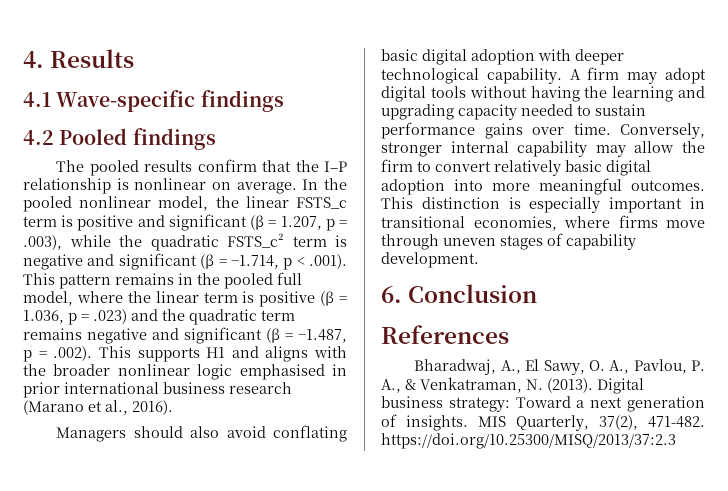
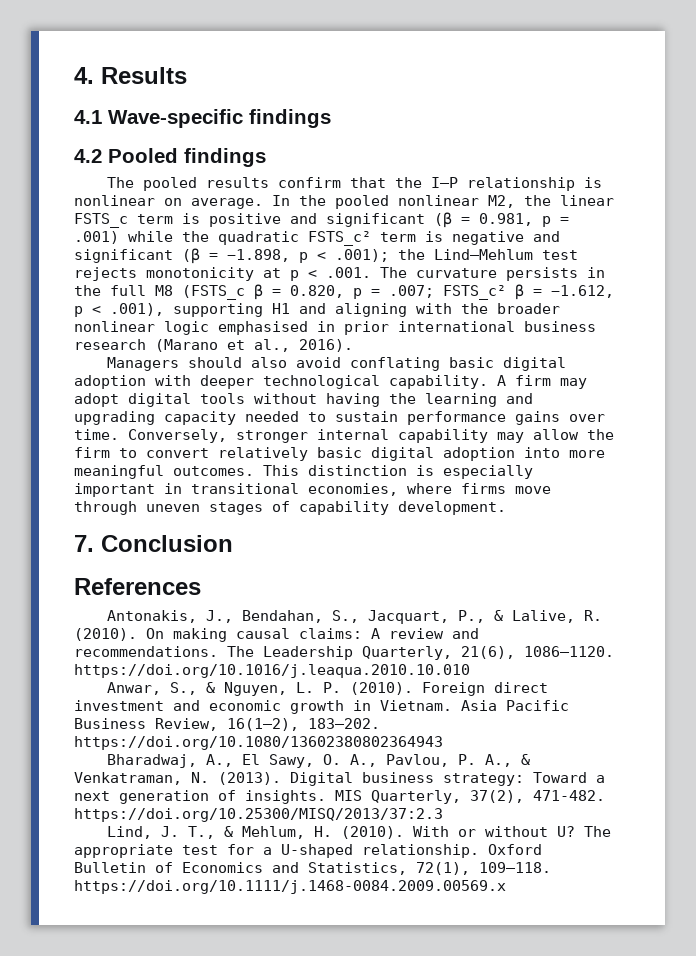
- In the pooled nonlinear model, the linear FSTS_c term is positive and significant (β = 1.207, p = .003), while the quadratic FSTS_c² term is negative and significant (β = −1.714, p < .001). This pattern remains in the pooled full model, where the linear term is positive (β = 1.036, p = .023) and the quadratic term remains negative and significant (β = −1.487, p = .002). This supports H1 and aligns with the broader nonlinear logic emphasised in prior international business research (Marano et al., 2016).
+ In the pooled nonlinear M2, the linear FSTS_c term is positive and significant (β = 0.981, p = .001) while the quadratic FSTS_c² term is negative and significant (β = −1.898, p < .001); the Lind–Mehlum test rejects monotonicity at p < .001. The curvature persists in the full M8 (FSTS_c β = 0.820, p = .007; FSTS_c² β = −1.612, p < .001), supporting H1 and aligning with the broader nonlinear logic emphasised in prior international business research (Marano et al., 2016).
- 6. Conclusion
+ 7. Conclusion
+ Antonakis, J., Bendahan, S., Jacquart, P., & Lalive, R. (2010). On making causal claims: A review and recommendations. The Leadership Quarterly, 21(6), 1086–1120. https://doi.org/10.1016/j.leaqua.2010.10.010
+ Anwar, S., & Nguyen, L. P. (2010). Foreign direct investment and economic growth in Vietnam. Asia Pacific Business Review, 16(1–2), 183–202. https://doi.org/10.1080/13602380802364943
+ Lind, J. T., & Mehlum, H. (2010). With or without U? The appropriate test for a U-shaped relationship. Oxford Bulletin of Economics and Statistics, 72(1), 109–118. https://doi.org/10.1111/j.1468-0084.2009.00569.x

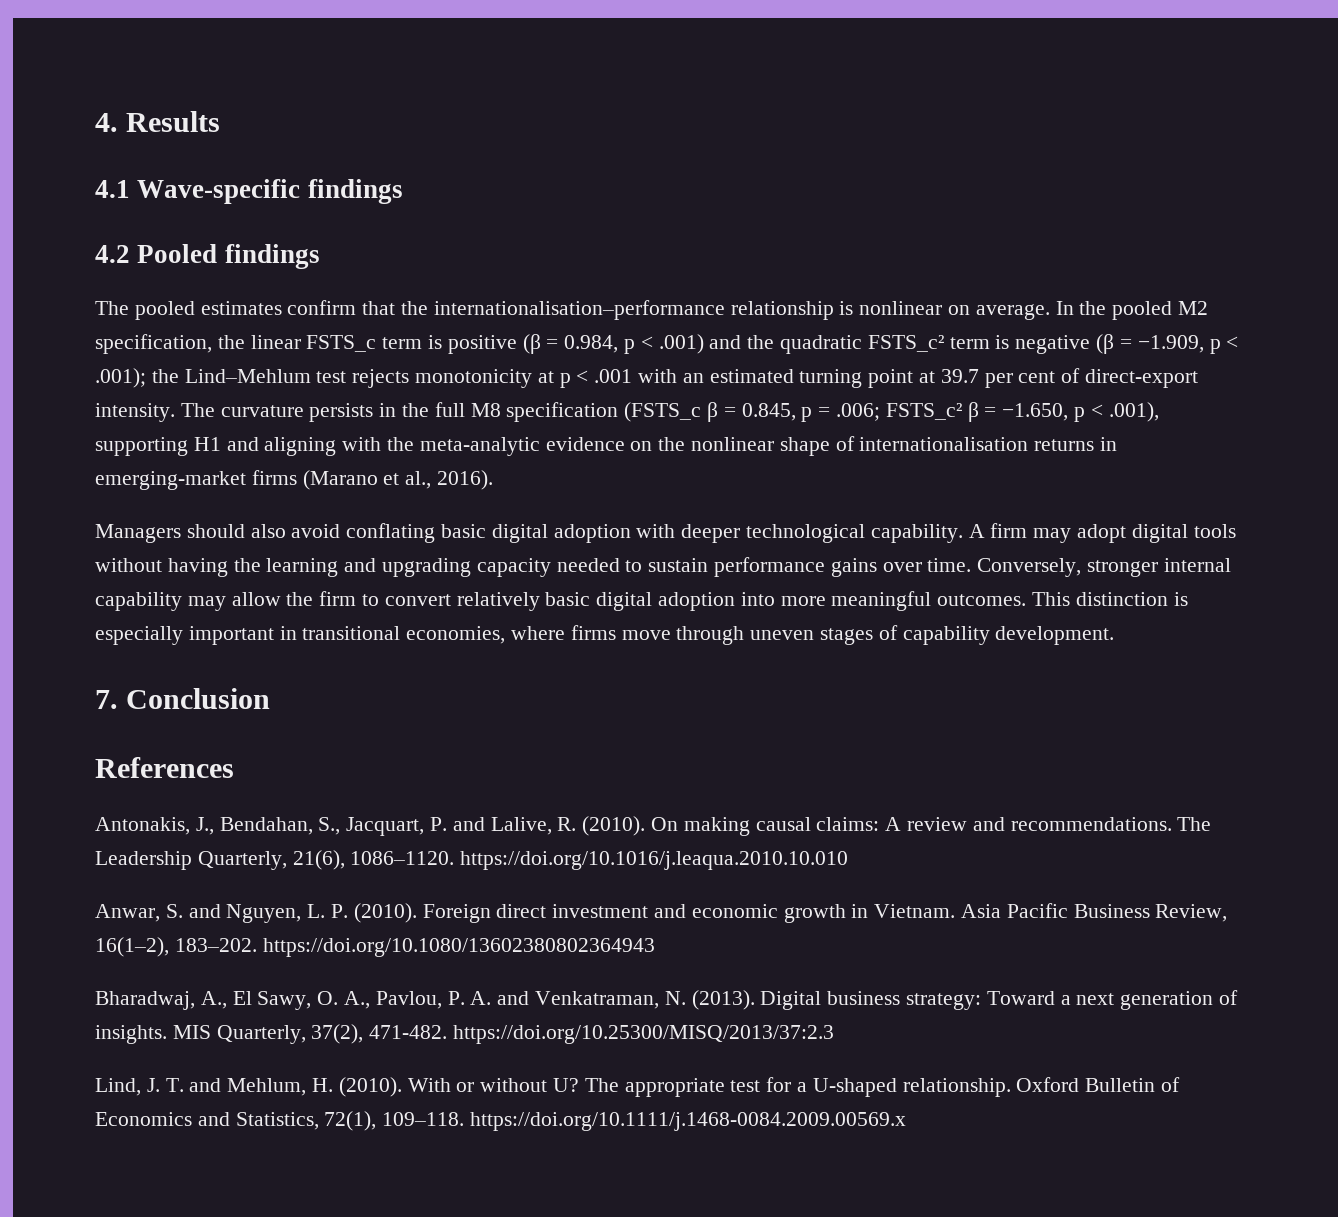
- The pooled results confirm that the I–P relationship is nonlinear on average.
+ The pooled estimates confirm that the internationalisation–performance relationship is nonlinear on average.
- In the pooled nonlinear M2, the linear FSTS_c term is positive and significant (β = 0.981, p = .001) while the quadratic FSTS_c² term is negative and significant (β = −1.898, p < .001); the Lind–Mehlum test rejects monotonicity at p < .001. The curvature persists in the full M8 (FSTS_c β = 0.820, p = .007; FSTS_c² β = −1.612, p < .001), supporting H1 and aligning with the broader nonlinear logic emphasised in prior international business research (Marano et al., 2016).
+ In the pooled M2 specification, the linear FSTS_c term is positive (β = 0.984, p < .001) and the quadratic FSTS_c² term is negative (β = −1.909, p < .001); the Lind–Mehlum test rejects monotonicity at p < .001 with an estimated turning point at 39.7 per cent of direct-export intensity. The curvature persists in the full M8 specification (FSTS_c β = 0.845, p = .006; FSTS_c² β = −1.650, p < .001), supporting H1 and aligning with the meta-analytic evidence on the nonlinear shape of internationalisation returns in emerging-market firms (Marano et al., 2016).
- Antonakis, J., Bendahan, S., Jacquart, P., & Lalive, R. (2010).
+ Antonakis, J., Bendahan, S., Jacquart, P. and Lalive, R. (2010).
- Anwar, S., & Nguyen, L. P. (2010).
+ Anwar, S. and Nguyen, L. P. (2010).
- Bharadwaj, A., El Sawy, O. A., Pavlou, P. A., & Venkatraman, N. (2013).
+ Bharadwaj, A., El Sawy, O. A., Pavlou, P. A. and Venkatraman, N. (2013).
- Lind, J. T., & Mehlum, H. (2010).
+ Lind, J. T. and Mehlum, H. (2010).

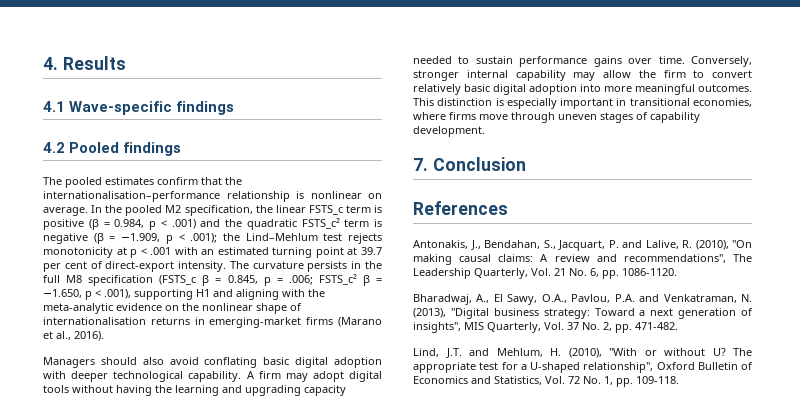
- Antonakis, J., Bendahan, S., Jacquart, P. and Lalive, R. (2010). On making causal claims: A review and recommendations. The Leadership Quarterly, 21(6), 1086–1120. https://doi.org/10.1016/j.leaqua.2010.10.010
- Anwar, S. and Nguyen, L. P. (2010). Foreign direct investment and economic growth in Vietnam. Asia Pacific Business Review, 16(1–2), 183–202. https://doi.org/10.1080/13602380802364943
+ Antonakis, J., Bendahan, S., Jacquart, P. and Lalive, R. (2010), "On making causal claims: A review and recommendations", The Leadership Quarterly, Vol. 21 No. 6, pp. 1086-1120.
- Bharadwaj, A., El Sawy, O. A., Pavlou, P. A. and Venkatraman, N. (2013). Digital business strategy: Toward a next generation of insights. MIS Quarterly, 37(2), 471-482. https://doi.org/10.25300/MISQ/2013/37:2.3
+ Bharadwaj, A., El Sawy, O.A., Pavlou, P.A. and Venkatraman, N. (2013), "Digital business strategy: Toward a next generation of insights", MIS Quarterly, Vol. 37 No. 2, pp. 471-482.
- Lind, J. T. and Mehlum, H. (2010). With or without U?
+ Lind, J.T. and Mehlum, H. (2010), "With or without U?
- The appropriate test for a U-shaped relationship. Oxford Bulletin of Economics and Statistics, 72(1), 109–118. https://doi.org/10.1111/j.1468-0084.2009.00569.x
+ The appropriate test for a U-shaped relationship", Oxford Bulletin of Economics and Statistics, Vol. 72 No. 1, pp. 109-118.

